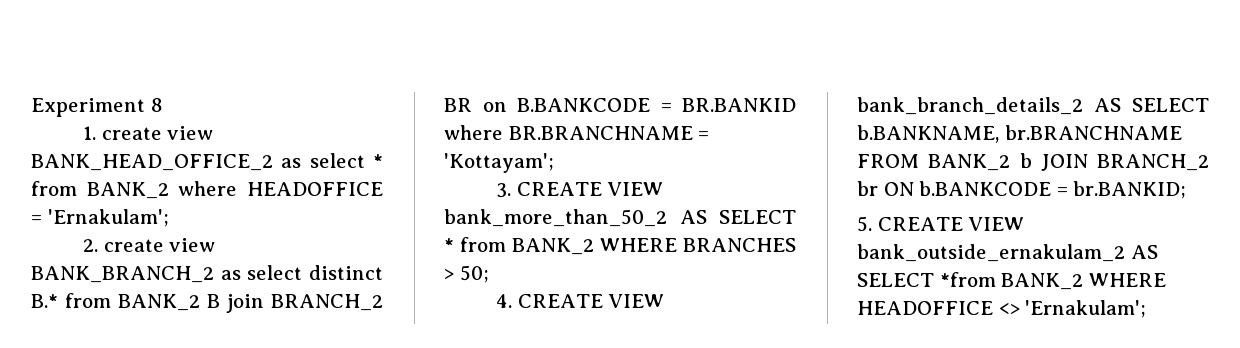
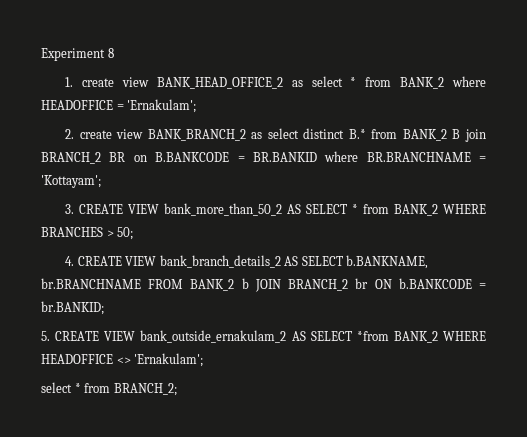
+ select * from BRANCH_2;

